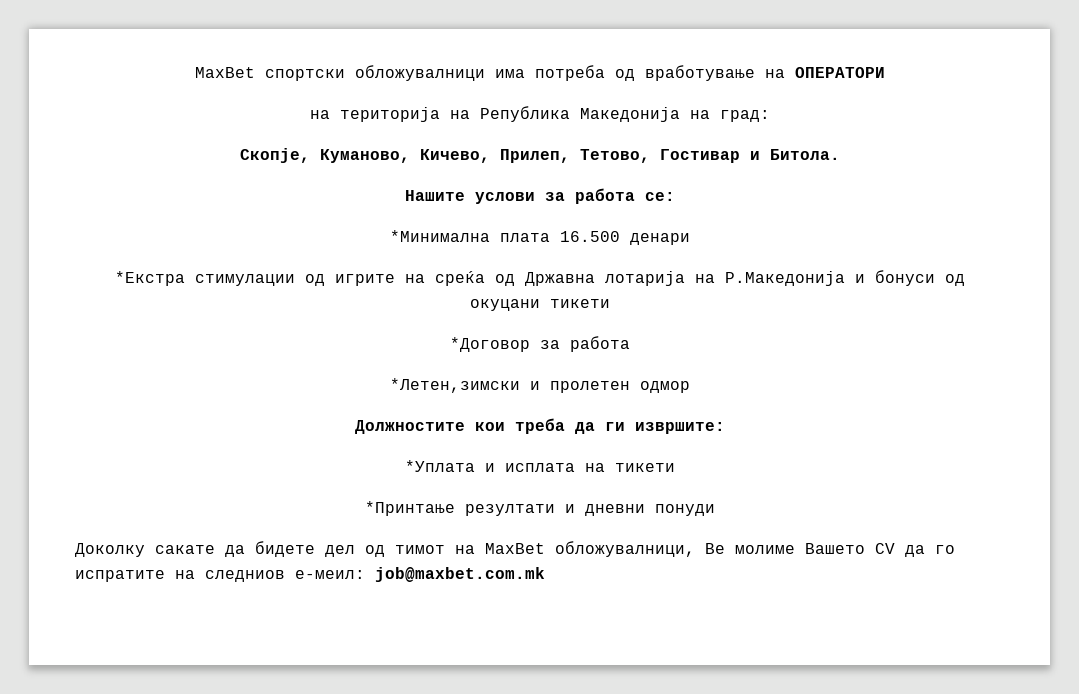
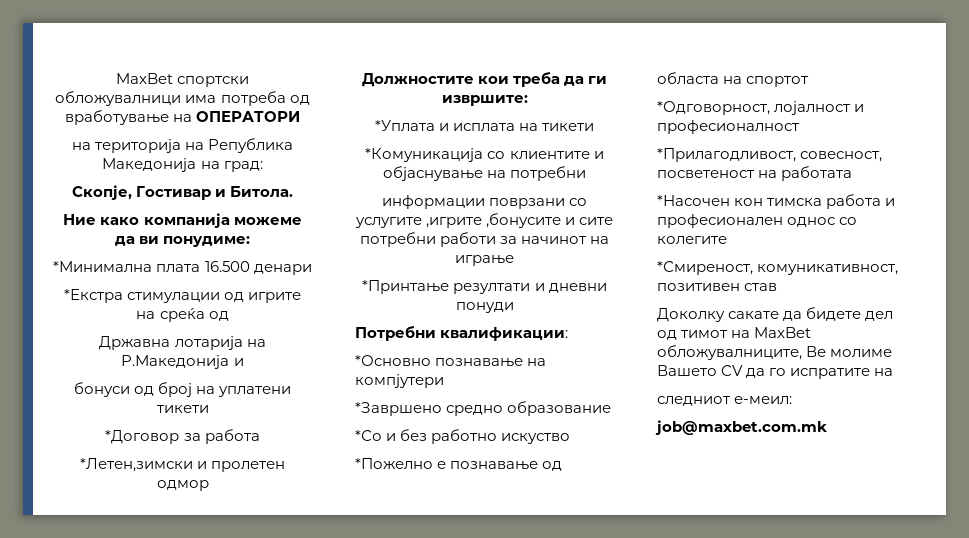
- Скопје, Куманово, Кичево, Прилеп, Тетово, Гостивар и Битола.
+ Скопје, Гостивар и Битола.
- Нашите услови за работа се:
+ Ние како компанија можеме да ви понудиме:
- *Екстра стимулации од игрите на среќа од Државна лотарија на Р.Македонија и бонуси од окуцани тикети
+ *Екстра стимулации од игрите на среќа од
+ Државна лотарија на Р.Македонија и
+ бонуси од број на уплатени тикети
+ *Комуникација со клиентите и објаснување на потребни
+ информации поврзани со услугите ,игрите ,бонусите и сите потребни работи за начинот на играње
+ Потребни квалификации:
+ *Основно познавање на компјутери
+ *Завршено средно образование
+ *Со и без работно искуство
+ *Пожелно е познавање од областа на спортот
+ *Одговорност, лојалност и професионалност
+ *Прилагодливост, совесност, посветеност на работата
+ *Насочен кон тимска работа и професионален однос со колегите
+ *Смиреност, комуникативност, позитивен став
- Доколку сакате да бидете дел од тимот на MaxBet обложувалници, Ве молиме Вашето CV да го испратите на следниов е-меил: job@maxbet.com.mk
+ Доколку сакате да бидете дел од тимот на MaxBet обложувалниците, Ве молиме Вашето CV да го испратите на
+ следниот е-меил:
+ job@maxbet.com.mk

